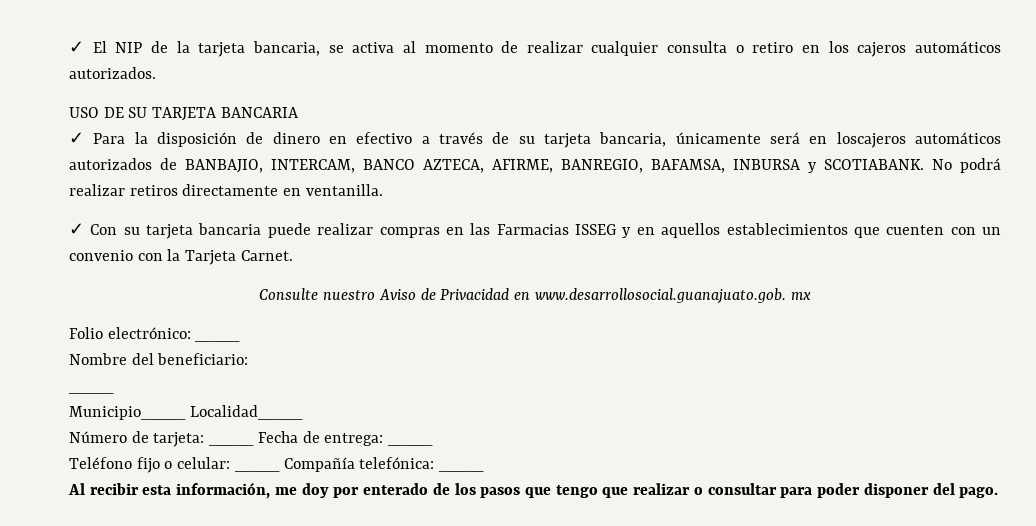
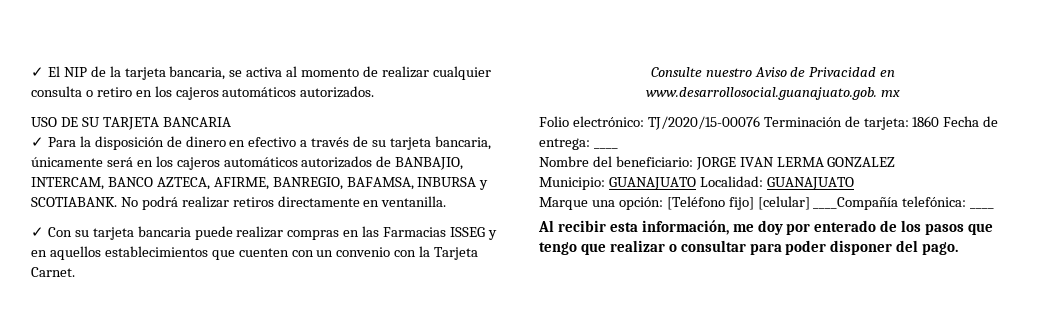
- ✓ Para la disposición de dinero en efectivo a través de su tarjeta bancaria, únicamente será en loscajeros automáticos autorizados de BANBAJIO, INTERCAM, BANCO AZTECA, AFIRME, BANREGIO, BAFAMSA, INBURSA y SCOTIABANK.
+ ✓ Para la disposición de dinero en efectivo a través de su tarjeta bancaria, únicamente será en los cajeros automáticos autorizados de BANBAJIO, INTERCAM, BANCO AZTECA, AFIRME, BANREGIO, BAFAMSA, INBURSA y SCOTIABANK.
- Folio electrónico: ____
- Nombre del beneficiario:
- ____
- Municipio____ Localidad____
- Número de tarjeta: ____ Fecha de entrega: ____
- Teléfono fijo o celular: ____ Compañía telefónica: ____
+ Folio electrónico: TJ/2020/15-00076 Terminación de tarjeta: 1860 Fecha de entrega: ____
+ Nombre del beneficiario: JORGE IVAN LERMA GONZALEZ
+ Municipio: GUANAJUATO Localidad: GUANAJUATO
+ Marque una opción: [Teléfono fijo] [celular] ____Compañía telefónica: ____

